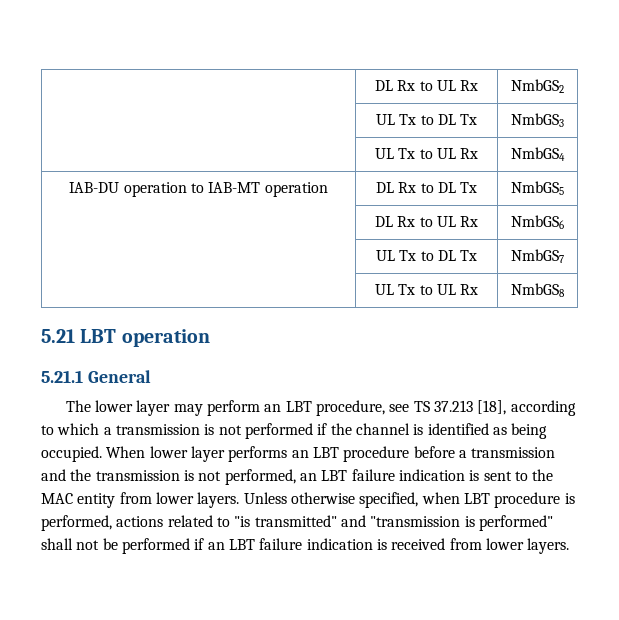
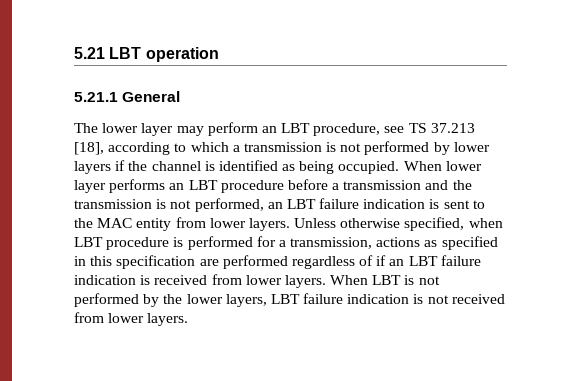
- | DL Rx to UL Rx | NmbGS2
- | UL Tx to DL Tx | NmbGS3
- | UL Tx to UL Rx | NmbGS4
- IAB-DU operation to IAB-MT operation | DL Rx to DL Tx | NmbGS5
- | DL Rx to UL Rx | NmbGS6
- | UL Tx to DL Tx | NmbGS7
- | UL Tx to UL Rx | NmbGS8
- The lower layer may perform an LBT procedure, see TS 37.213 [18], according to which a transmission is not performed if the channel is identified as being occupied.
+ The lower layer may perform an LBT procedure, see TS 37.213 [18], according to which a transmission is not performed by lower layers if the channel is identified as being occupied.
- Unless otherwise specified, when LBT procedure is performed, actions related to "is transmitted" and "transmission is performed" shall not be performed if an LBT failure indication is received from lower layers.
+ Unless otherwise specified, when LBT procedure is performed for a transmission, actions as specified in this specification are performed regardless of if an LBT failure indication is received from lower layers.
+ When LBT is not performed by the lower layers, LBT failure indication is not received from lower layers.

